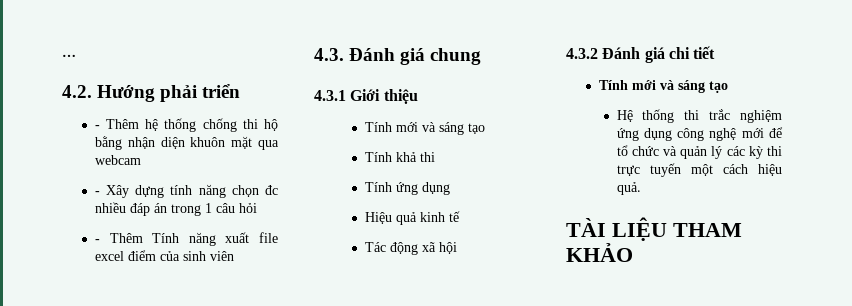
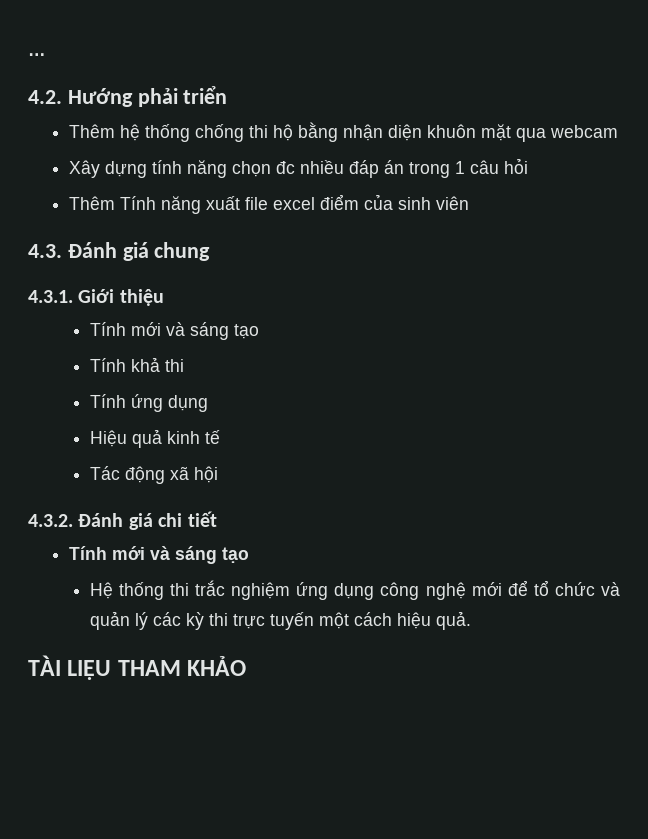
- - Thêm hệ thống chống thi hộ bằng nhận diện khuôn mặt qua webcam
+ Thêm hệ thống chống thi hộ bằng nhận diện khuôn mặt qua webcam
- - Xây dựng tính năng chọn đc nhiều đáp án trong 1 câu hỏi
+ Xây dựng tính năng chọn đc nhiều đáp án trong 1 câu hỏi
- - Thêm Tính năng xuất file excel điểm của sinh viên
+ Thêm Tính năng xuất file excel điểm của sinh viên
- 4.3.1 Giới thiệu
+ 4.3.1. Giới thiệu
- 4.3.2 Đánh giá chi tiết
+ 4.3.2. Đánh giá chi tiết

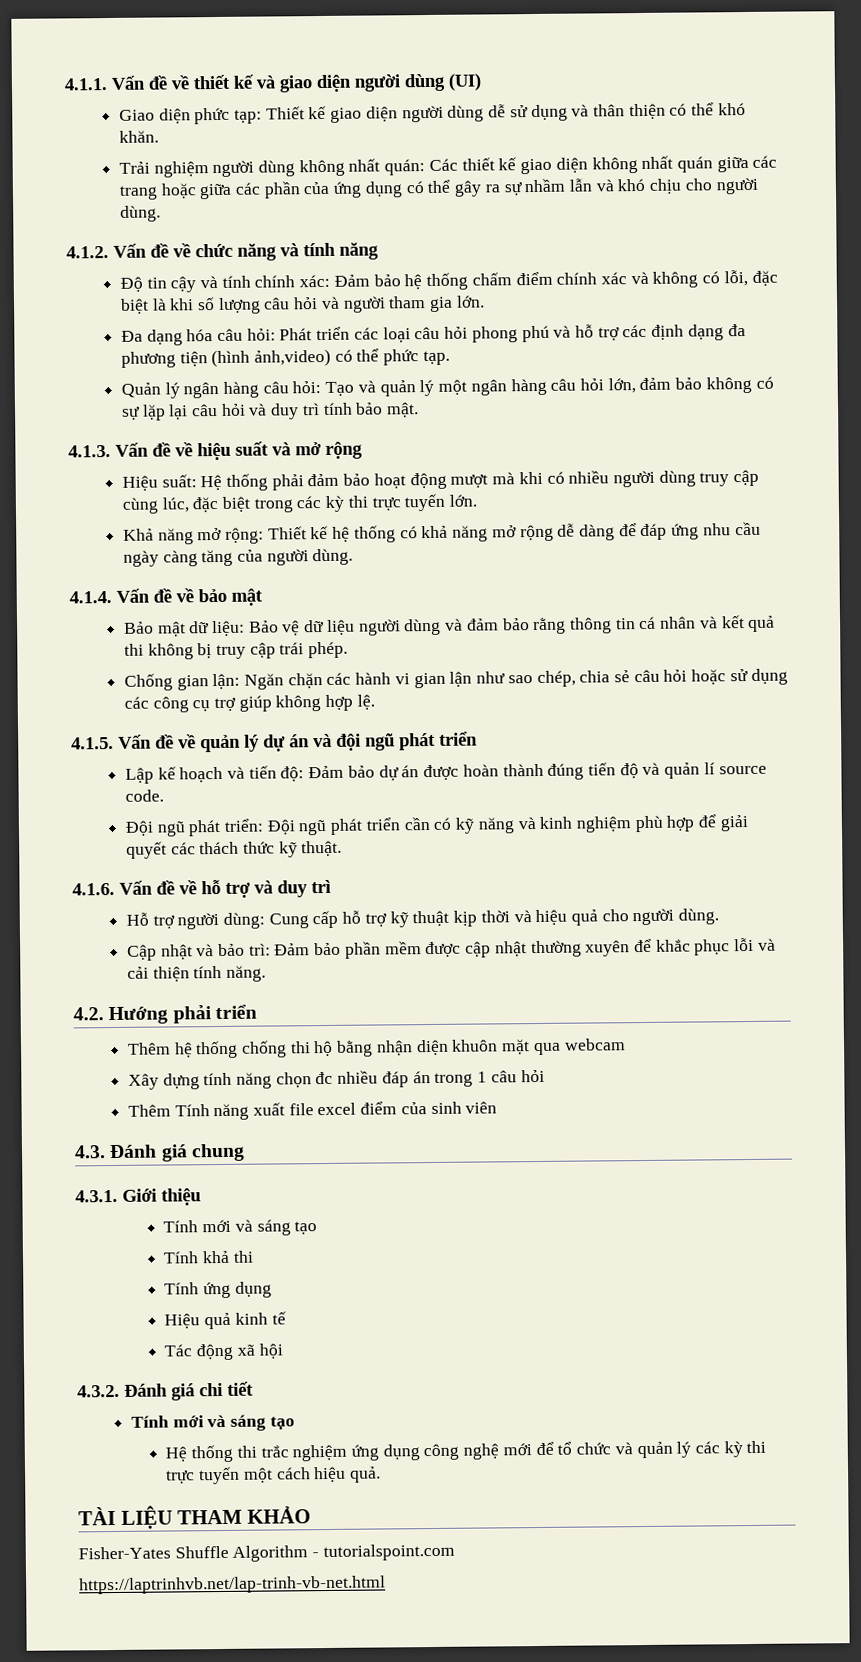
- …
+ 4.1.1. Vấn đề về thiết kế và giao diện người dùng (UI)
+ Giao diện phức tạp: Thiết kế giao diện người dùng dễ sử dụng và thân thiện có thể khó khăn.
+ Trải nghiệm người dùng không nhất quán: Các thiết kế giao diện không nhất quán giữa các trang hoặc giữa các phần của ứng dụng có thể gây ra sự nhầm lẫn và khó chịu cho người dùng.
+ 4.1.2. Vấn đề về chức năng và tính năng
+ Độ tin cậy và tính chính xác: Đảm bảo hệ thống chấm điểm chính xác và không có lỗi, đặc biệt là khi số lượng câu hỏi và người tham gia lớn.
+ Đa dạng hóa câu hỏi: Phát triển các loại câu hỏi phong phú và hỗ trợ các định dạng đa phương tiện (hình ảnh,video) có thể phức tạp.
+ Quản lý ngân hàng câu hỏi: Tạo và quản lý một ngân hàng câu hỏi lớn, đảm bảo không có sự lặp lại câu hỏi và duy trì tính bảo mật.
+ 4.1.3. Vấn đề về hiệu suất và mở rộng
+ Hiệu suất: Hệ thống phải đảm bảo hoạt động mượt mà khi có nhiều người dùng truy cập cùng lúc, đặc biệt trong các kỳ thi trực tuyến lớn.
+ Khả năng mở rộng: Thiết kế hệ thống có khả năng mở rộng dễ dàng để đáp ứng nhu cầu ngày càng tăng của người dùng.
+ 4.1.4. Vấn đề về bảo mật
+ Bảo mật dữ liệu: Bảo vệ dữ liệu người dùng và đảm bảo rằng thông tin cá nhân và kết quả thi không bị truy cập trái phép.
+ Chống gian lận: Ngăn chặn các hành vi gian lận như sao chép, chia sẻ câu hỏi hoặc sử dụng các công cụ trợ giúp không hợp lệ.
+ 4.1.5. Vấn đề về quản lý dự án và đội ngũ phát triển
+ Lập kế hoạch và tiến độ: Đảm bảo dự án được hoàn thành đúng tiến độ và quản lí source code.
+ Đội ngũ phát triển: Đội ngũ phát triển cần có kỹ năng và kinh nghiệm phù hợp để giải quyết các thách thức kỹ thuật.
+ 4.1.6. Vấn đề về hỗ trợ và duy trì
+ Hỗ trợ người dùng: Cung cấp hỗ trợ kỹ thuật kịp thời và hiệu quả cho người dùng.
+ Cập nhật và bảo trì: Đảm bảo phần mềm được cập nhật thường xuyên để khắc phục lỗi và cải thiện tính năng.
+ Fisher-Yates Shuffle Algorithm - tutorialspoint.com
+ https://laptrinhvb.net/lap-trinh-vb-net.html

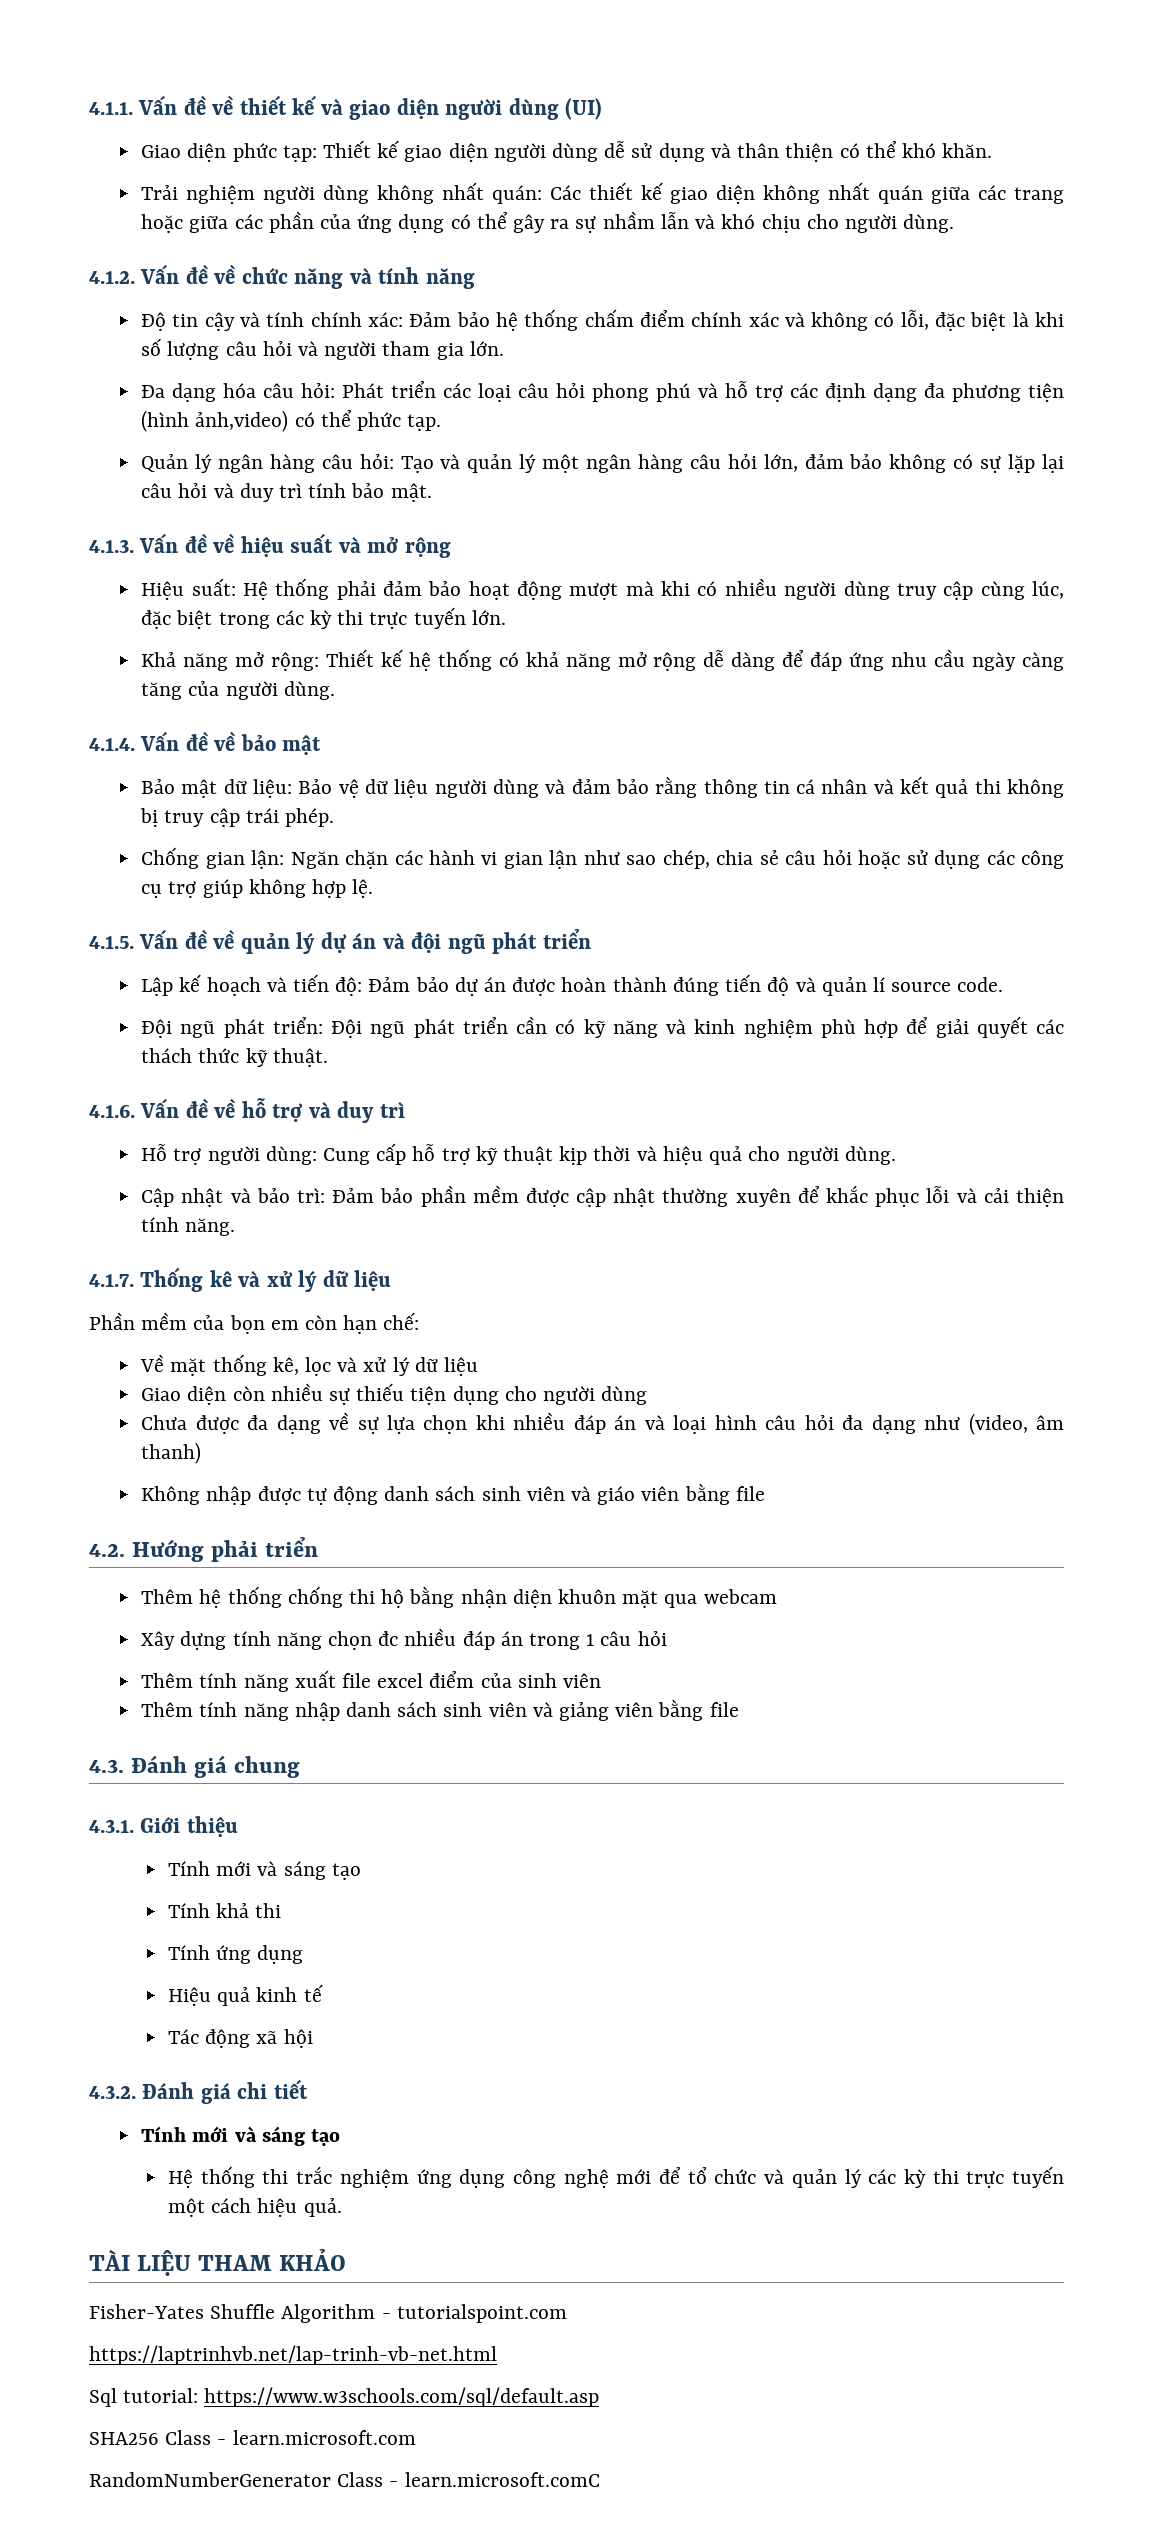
+ 4.1.7. Thống kê và xử lý dữ liệu
+ Phần mềm của bọn em còn hạn chế:
+ Về mặt thống kê, lọc và xử lý dữ liệu
+ Giao diện còn nhiều sự thiếu tiện dụng cho người dùng
+ Chưa được đa dạng về sự lựa chọn khi nhiều đáp án và loại hình câu hỏi đa dạng như (video, âm thanh)
+ Không nhập được tự động danh sách sinh viên và giáo viên bằng file
- Thêm Tính năng xuất file excel điểm của sinh viên
+ Thêm tính năng xuất file excel điểm của sinh viên
+ Thêm tính năng nhập danh sách sinh viên và giảng viên bằng file
+ Sql tutorial: https://www.w3schools.com/sql/default.asp
+ SHA256 Class - learn.microsoft.com
+ RandomNumberGenerator Class - learn.microsoft.comC

